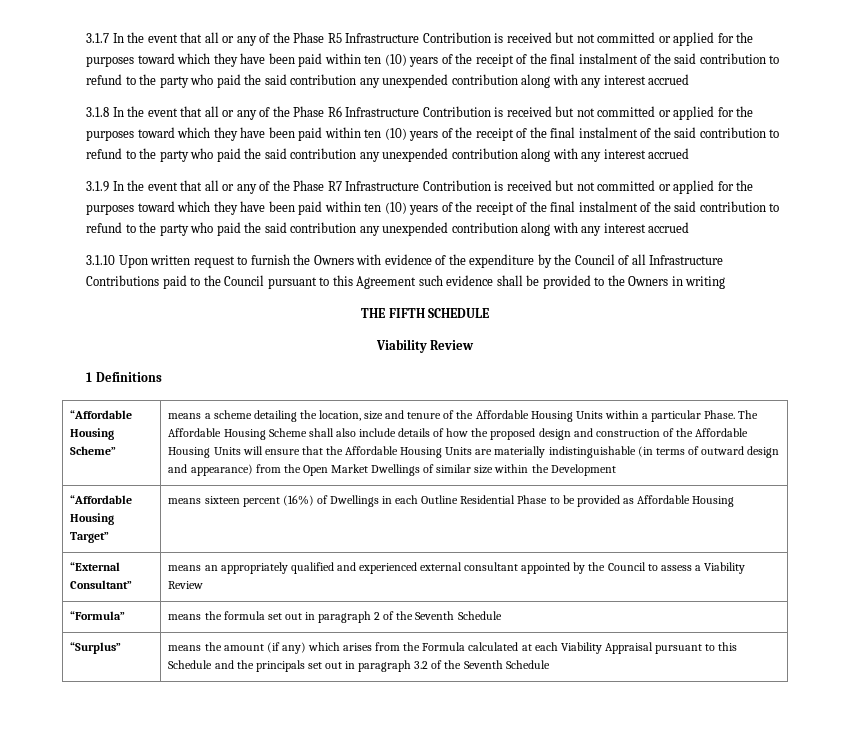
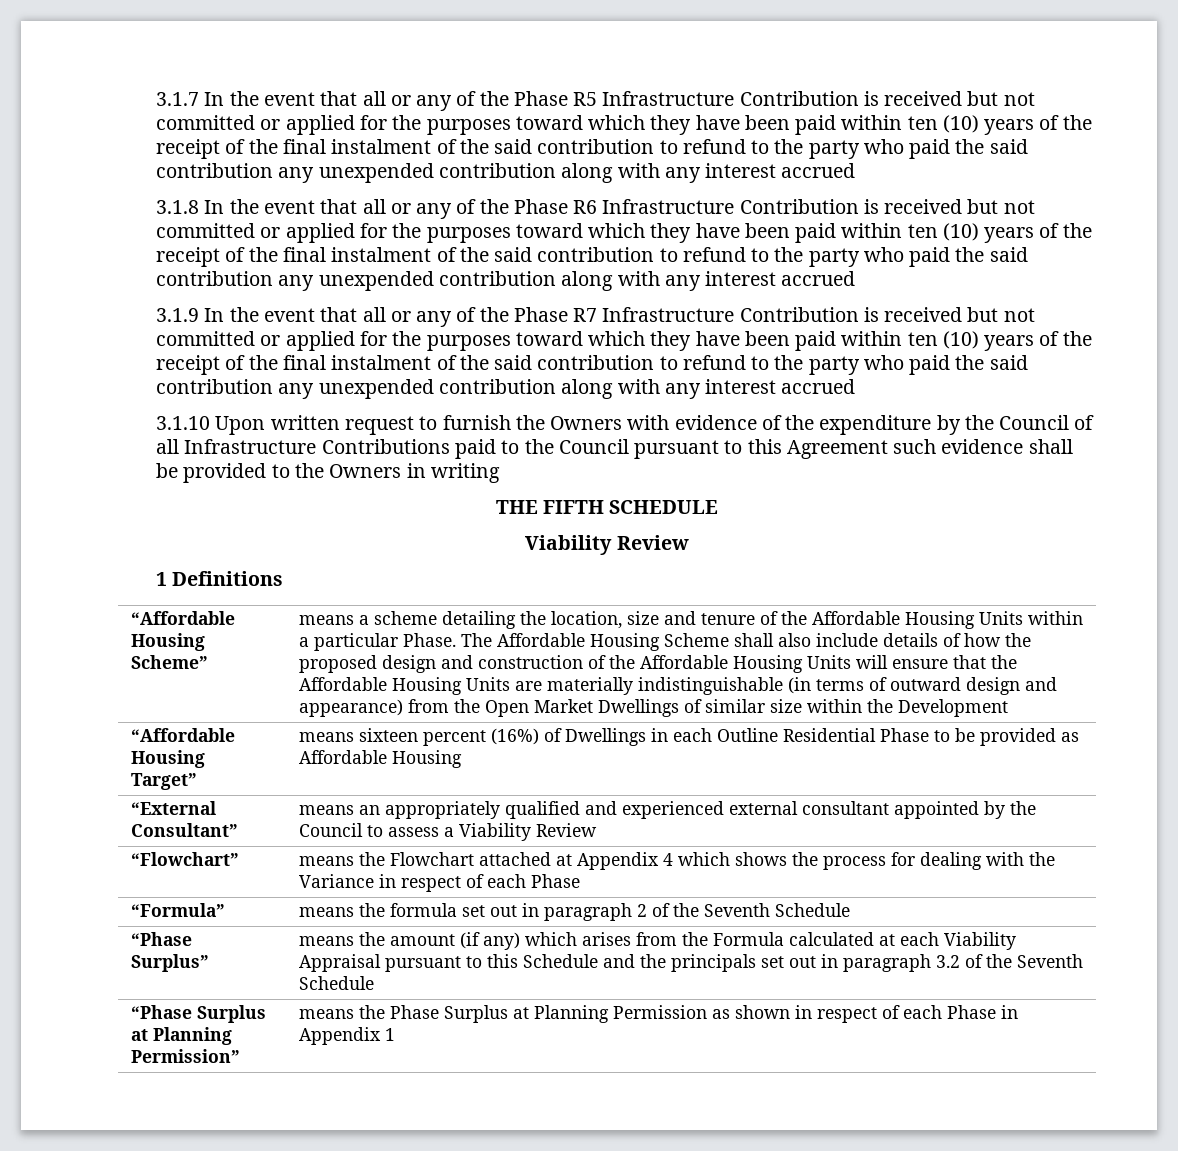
+ “Flowchart” | means the Flowchart attached at Appendix 4 which shows the process for dealing with the Variance in respect of each Phase
- “Surplus” | means the amount (if any) which arises from the Formula calculated at each Viability Appraisal pursuant to this Schedule and the principals set out in paragraph 3.2 of the Seventh Schedule
+ “Phase Surplus” | means the amount (if any) which arises from the Formula calculated at each Viability Appraisal pursuant to this Schedule and the principals set out in paragraph 3.2 of the Seventh Schedule
+ “Phase Surplus at Planning Permission” | means the Phase Surplus at Planning Permission as shown in respect of each Phase in Appendix 1

